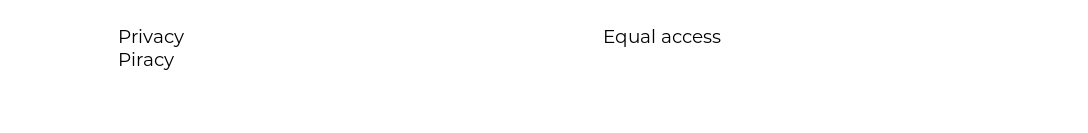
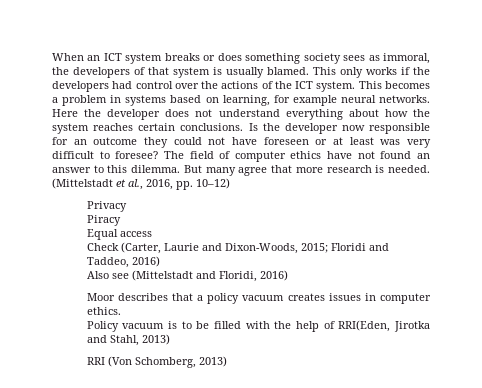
+ When an ICT system breaks or does something society sees as immoral, the developers of that system is usually blamed. This only works if the developers had control over the actions of the ICT system. This becomes a problem in systems based on learning, for example neural networks. Here the developer does not understand everything about how the system reaches certain conclusions. Is the developer now responsible for an outcome they could not have foreseen or at least was very difficult to foresee? The field of computer ethics have not found an answer to this dilemma. But many agree that more research is needed. (Mittelstadt et al., 2016, pp. 10–12)
  Privacy
  Piracy
  Equal access
+ Check (Carter, Laurie and Dixon-Woods, 2015; Floridi and Taddeo, 2016)
+ Also see (Mittelstadt and Floridi, 2016)
+ Moor describes that a policy vacuum creates issues in computer ethics.
+ Policy vacuum is to be filled with the help of RRI(Eden, Jirotka and Stahl, 2013)
+ RRI (Von Schomberg, 2013)

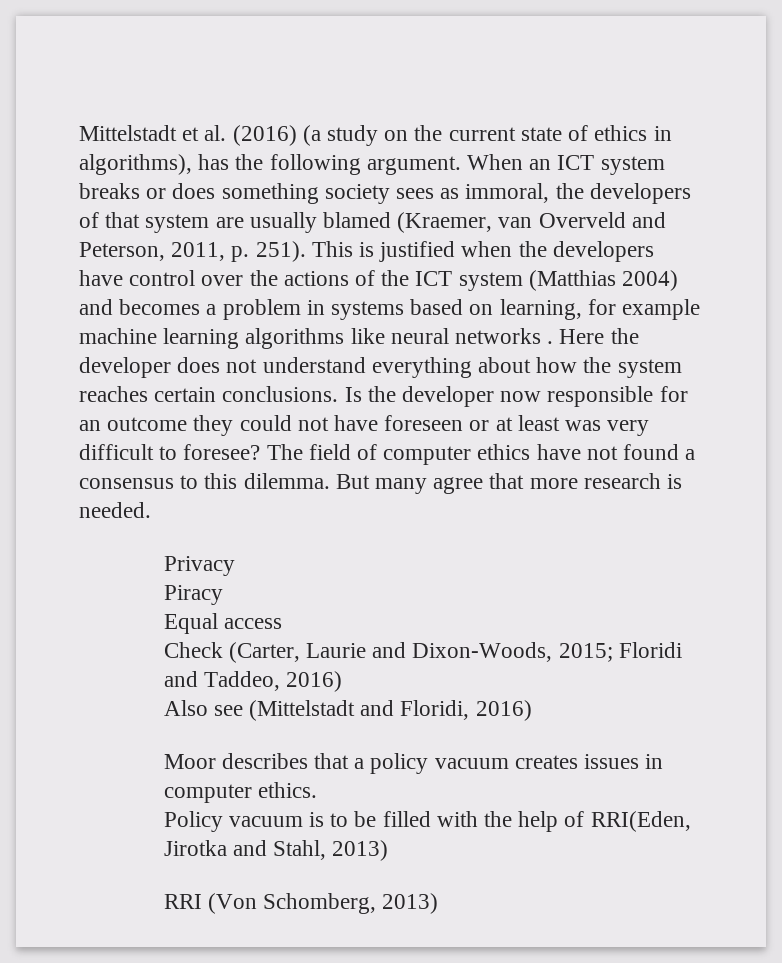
+ Mittelstadt et al. (2016) (a study on the current state of ethics in algorithms), has the following argument.
- When an ICT system breaks or does something society sees as immoral, the developers of that system is usually blamed. This only works if the developers had control over the actions of the ICT system. This becomes a problem in systems based on learning, for example neural networks.
+ When an ICT system breaks or does something society sees as immoral, the developers of that system are usually blamed (Kraemer, van Overveld and Peterson, 2011, p. 251). This is justified when the developers have control over the actions of the ICT system (Matthias 2004) and becomes a problem in systems based on learning, for example machine learning algorithms like neural networks .
- The field of computer ethics have not found an answer to this dilemma.
+ The field of computer ethics have not found a consensus to this dilemma.
- (Mittelstadt et al., 2016, pp. 10–12)

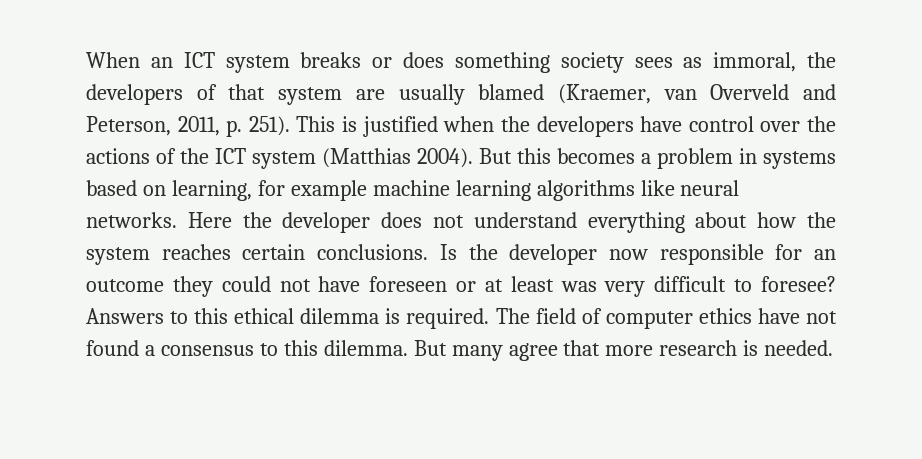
- Mittelstadt et al. (2016) (a study on the current state of ethics in algorithms), has the following argument.
- This is justified when the developers have control over the actions of the ICT system (Matthias 2004) and becomes a problem in systems based on learning, for example machine learning algorithms like neural networks .
+ This is justified when the developers have control over the actions of the ICT system (Matthias 2004). But this becomes a problem in systems based on learning, for example machine learning algorithms like neural networks.
+ Answers to this ethical dilemma is required.
- Privacy
- Piracy
- Equal access
- Check (Carter, Laurie and Dixon-Woods, 2015; Floridi and Taddeo, 2016)
- Also see (Mittelstadt and Floridi, 2016)
- Moor describes that a policy vacuum creates issues in computer ethics.
- Policy vacuum is to be filled with the help of RRI(Eden, Jirotka and Stahl, 2013)
- RRI (Von Schomberg, 2013)

